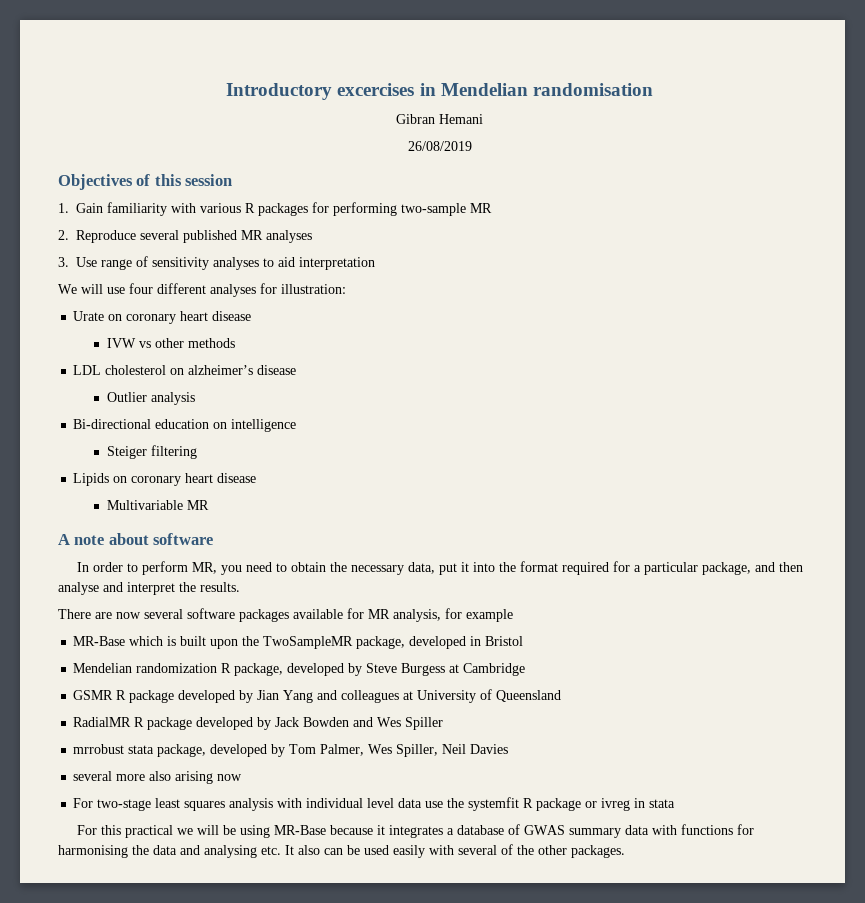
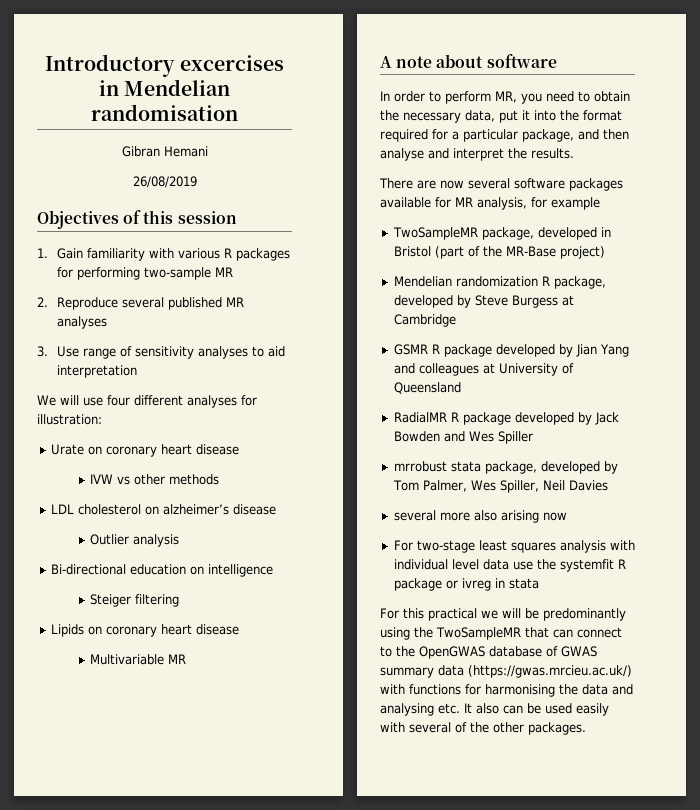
- MR-Base which is built upon the TwoSampleMR package, developed in Bristol
+ TwoSampleMR package, developed in Bristol (part of the MR-Base project)
- For this practical we will be using MR-Base because it integrates a database of GWAS summary data with functions for harmonising the data and analysing etc. It also can be used easily with several of the other packages.
+ For this practical we will be predominantly using the TwoSampleMR that can connect to the OpenGWAS database of GWAS summary data (https://gwas.mrcieu.ac.uk/) with functions for harmonising the data and analysing etc. It also can be used easily with several of the other packages.

